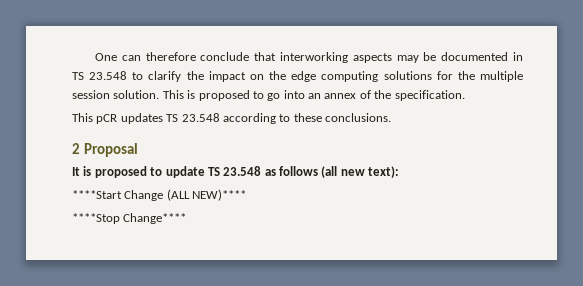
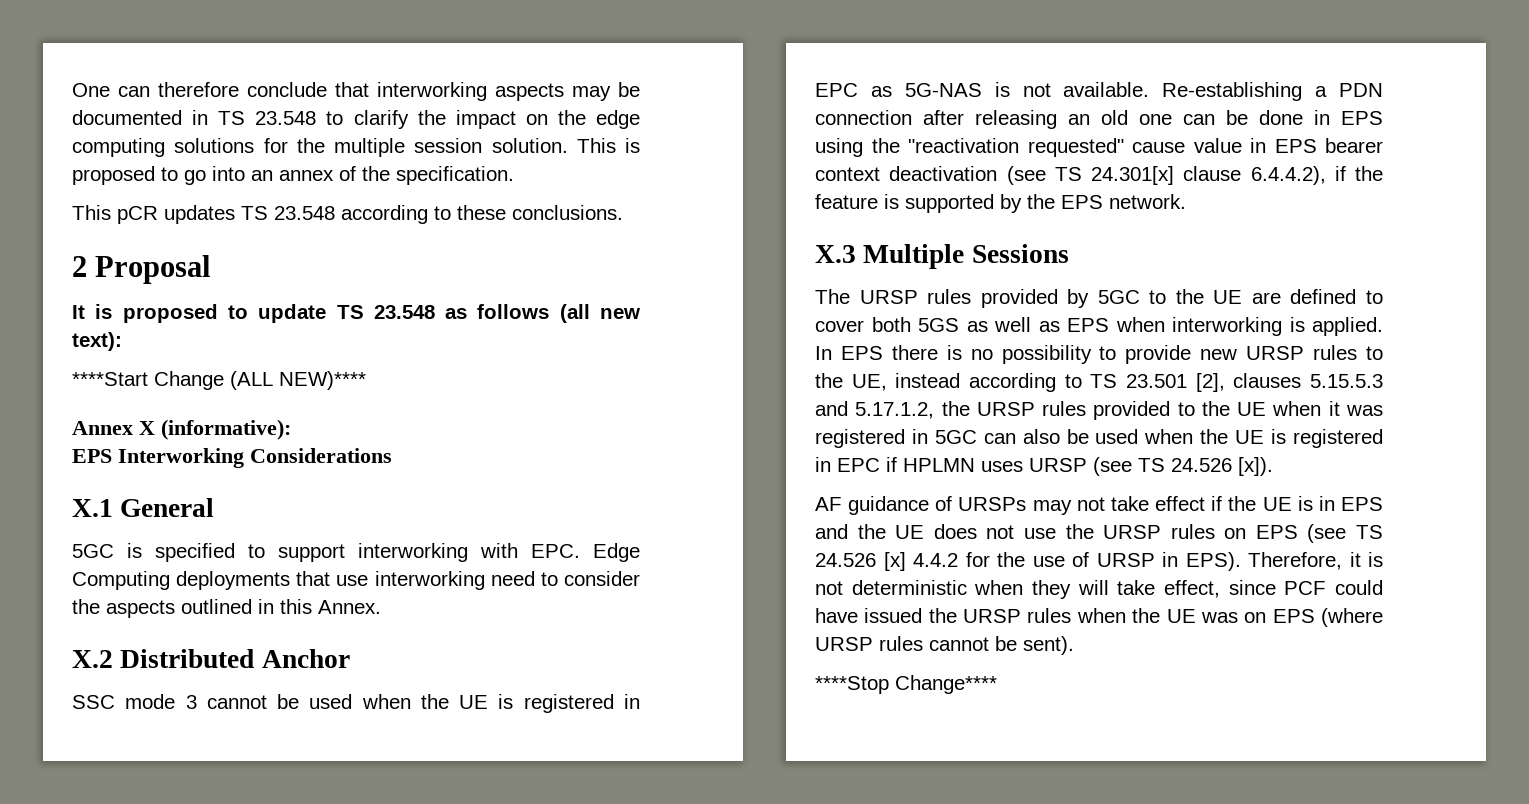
+ Annex X (informative):
+ EPS Interworking Considerations
+ X.1 General
+ 5GC is specified to support interworking with EPC. Edge Computing deployments that use interworking need to consider the aspects outlined in this Annex.
+ X.2 Distributed Anchor
+ SSC mode 3 cannot be used when the UE is registered in EPC as 5G-NAS is not available. Re-establishing a PDN connection after releasing an old one can be done in EPS using the "reactivation requested" cause value in EPS bearer context deactivation (see TS 24.301[x] clause 6.4.4.2), if the feature is supported by the EPS network.
+ X.3 Multiple Sessions
+ The URSP rules provided by 5GC to the UE are defined to cover both 5GS as well as EPS when interworking is applied. In EPS there is no possibility to provide new URSP rules to the UE, instead according to TS 23.501 [2], clauses 5.15.5.3 and 5.17.1.2, the URSP rules provided to the UE when it was registered in 5GC can also be used when the UE is registered in EPC if HPLMN uses URSP (see TS 24.526 [x]).
+ AF guidance of URSPs may not take effect if the UE is in EPS and the UE does not use the URSP rules on EPS (see TS 24.526 [x] 4.4.2 for the use of URSP in EPS). Therefore, it is not deterministic when they will take effect, since PCF could have issued the URSP rules when the UE was on EPS (where URSP rules cannot be sent).

